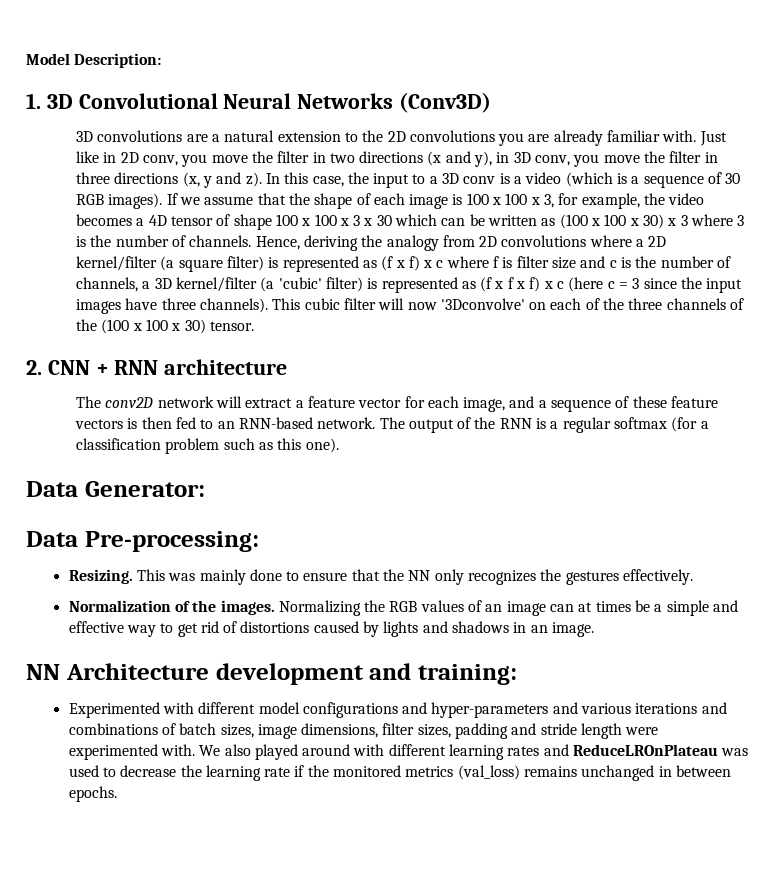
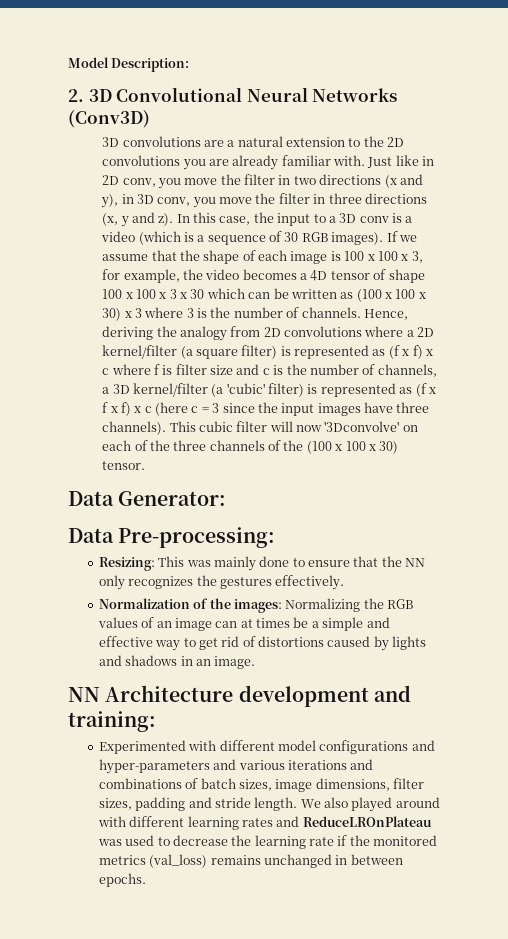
- 1. 3D Convolutional Neural Networks (Conv3D)
+ 2. 3D Convolutional Neural Networks (Conv3D)
- 2. CNN + RNN architecture
- The conv2D network will extract a feature vector for each image, and a sequence of these feature vectors is then fed to an RNN-based network. The output of the RNN is a regular softmax (for a classification problem such as this one).
- Resizing. This was mainly done to ensure that the NN only recognizes the gestures effectively.
+ Resizing: This was mainly done to ensure that the NN only recognizes the gestures effectively.
- Normalization of the images. Normalizing the RGB values of an image can at times be a simple and effective way to get rid of distortions caused by lights and shadows in an image.
+ Normalization of the images: Normalizing the RGB values of an image can at times be a simple and effective way to get rid of distortions caused by lights and shadows in an image.
- Experimented with different model configurations and hyper-parameters and various iterations and combinations of batch sizes, image dimensions, filter sizes, padding and stride length were experimented with.
+ Experimented with different model configurations and hyper-parameters and various iterations and combinations of batch sizes, image dimensions, filter sizes, padding and stride length.

